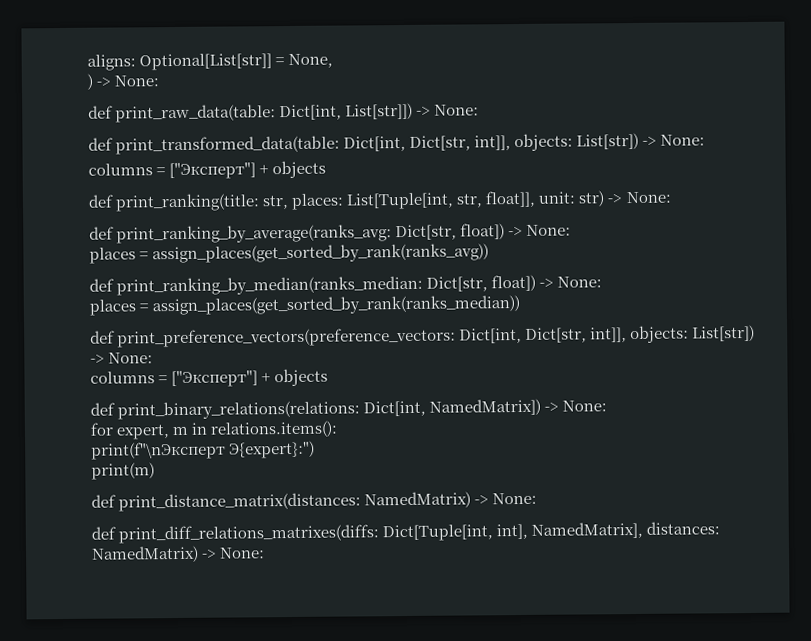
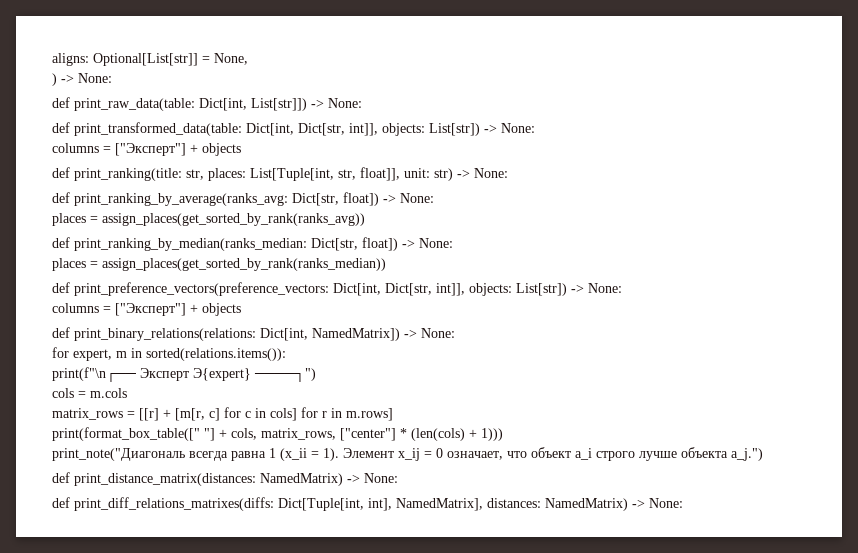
- for expert, m in relations.items():
- print(f"\nЭксперт Э{expert}:")
- print(m)
+ for expert, m in sorted(relations.items()):
+ print(f"\n┌── Эксперт Э{expert} ────┐")
+ cols = m.cols
+ matrix_rows = [[r] + [m[r, c] for c in cols] for r in m.rows]
+ print(format_box_table([" "] + cols, matrix_rows, ["center"] * (len(cols) + 1)))
+ print_note("Диагональ всегда равна 1 (x_ii = 1). Элемент x_ij = 0 означает, что объект a_i строго лучше объекта a_j.")

